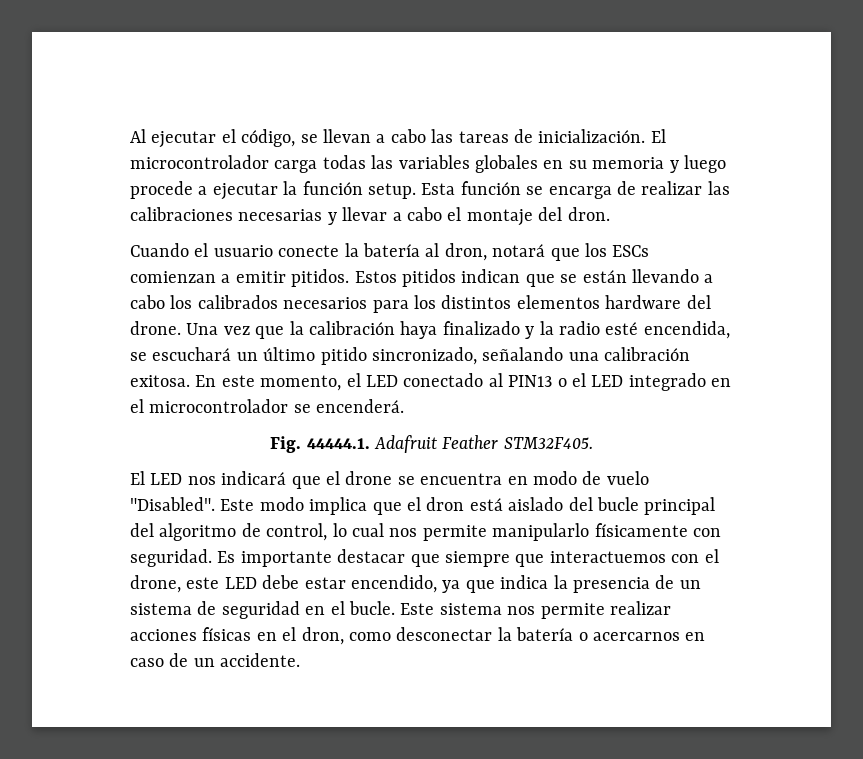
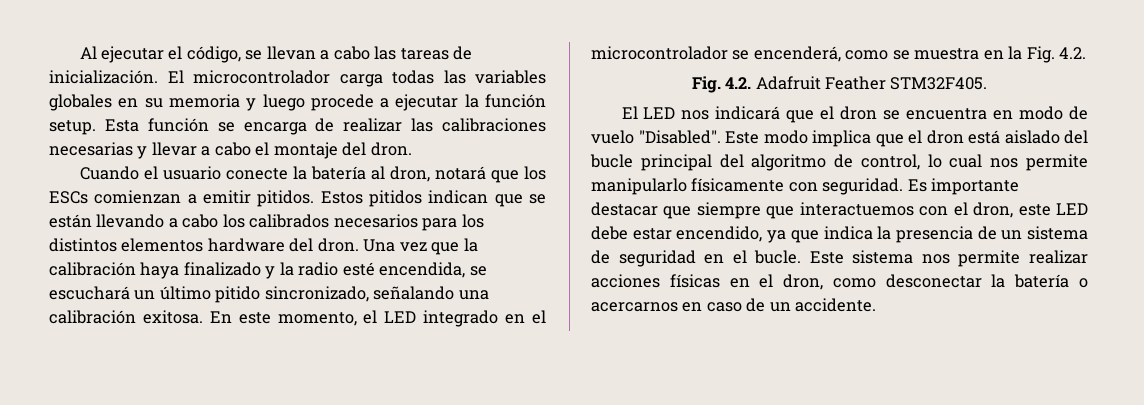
- Estos pitidos indican que se están llevando a cabo los calibrados necesarios para los distintos elementos hardware del drone.
+ Estos pitidos indican que se están llevando a cabo los calibrados necesarios para los distintos elementos hardware del dron.
- En este momento, el LED conectado al PIN13 o el LED integrado en el microcontrolador se encenderá.
- Fig. 44444.1. Adafruit Feather STM32F405.
+ En este momento, el LED integrado en el microcontrolador se encenderá, como se muestra en la Fig. 4.2.
+ Fig. 4.2. Adafruit Feather STM32F405.
- El LED nos indicará que el drone se encuentra en modo de vuelo "Disabled".
+ El LED nos indicará que el dron se encuentra en modo de vuelo "Disabled".
- Es importante destacar que siempre que interactuemos con el drone, este LED debe estar encendido, ya que indica la presencia de un sistema de seguridad en el bucle.
+ Es importante destacar que siempre que interactuemos con el dron, este LED debe estar encendido, ya que indica la presencia de un sistema de seguridad en el bucle.

